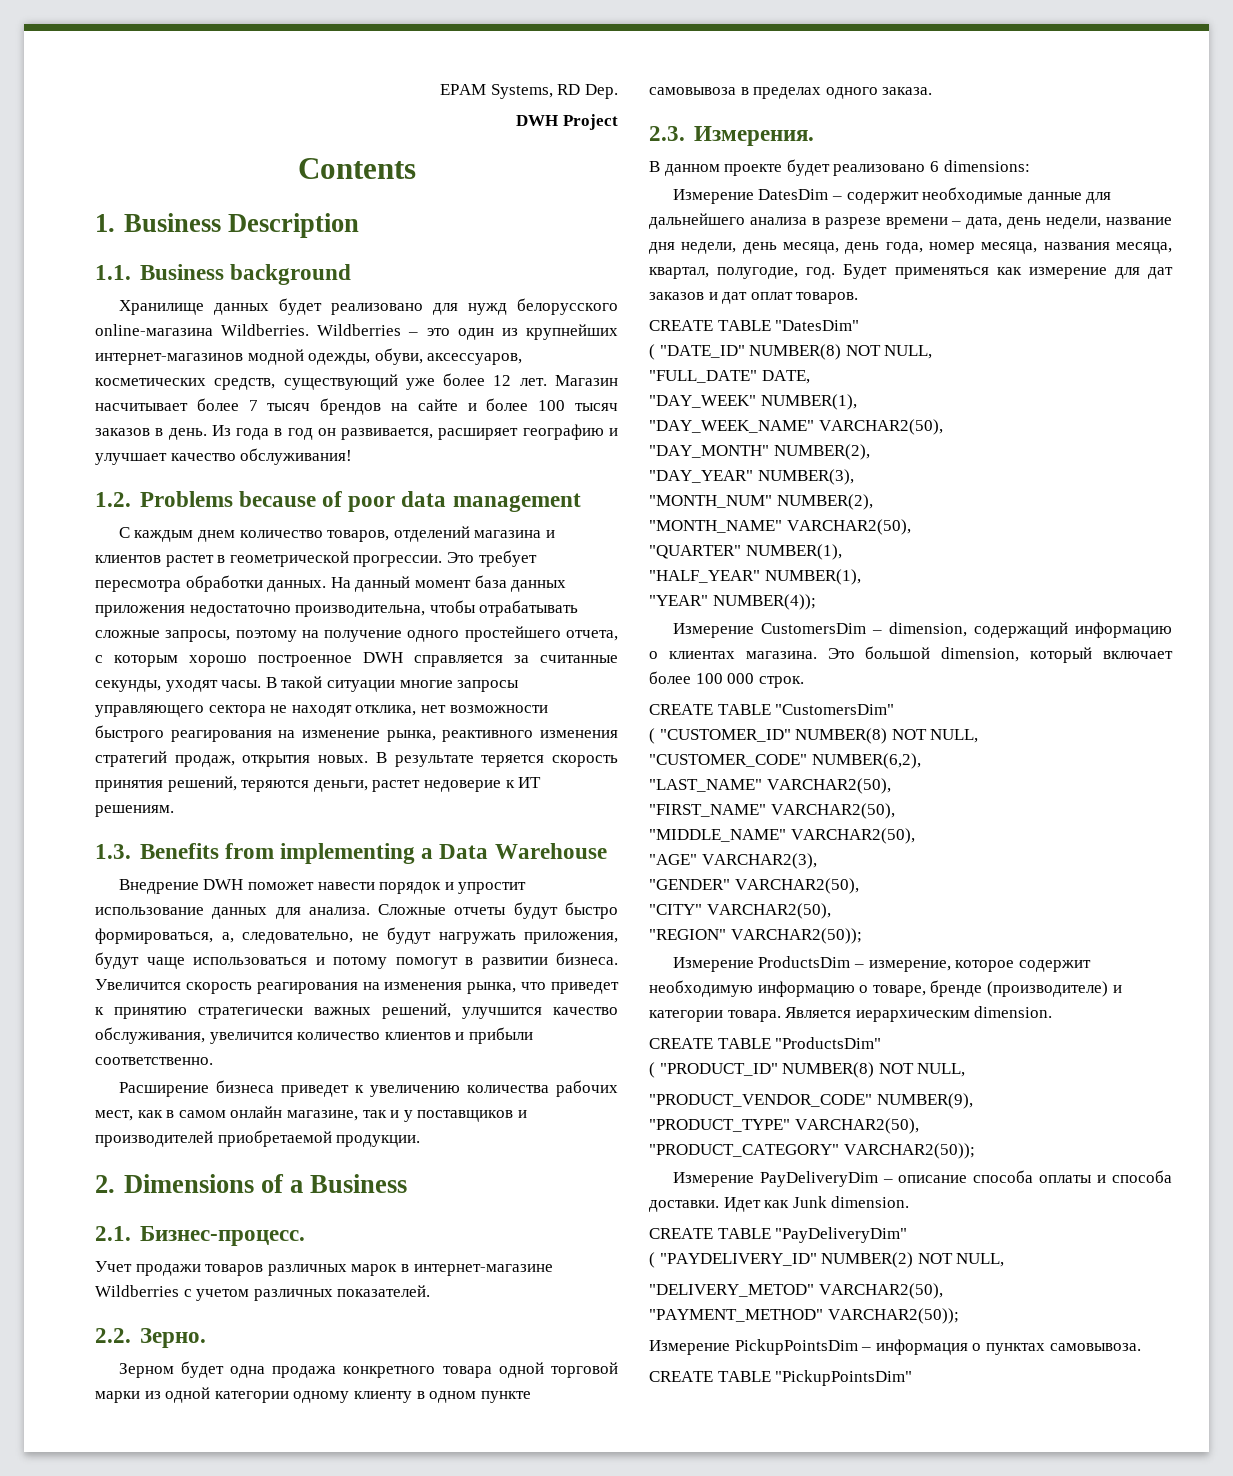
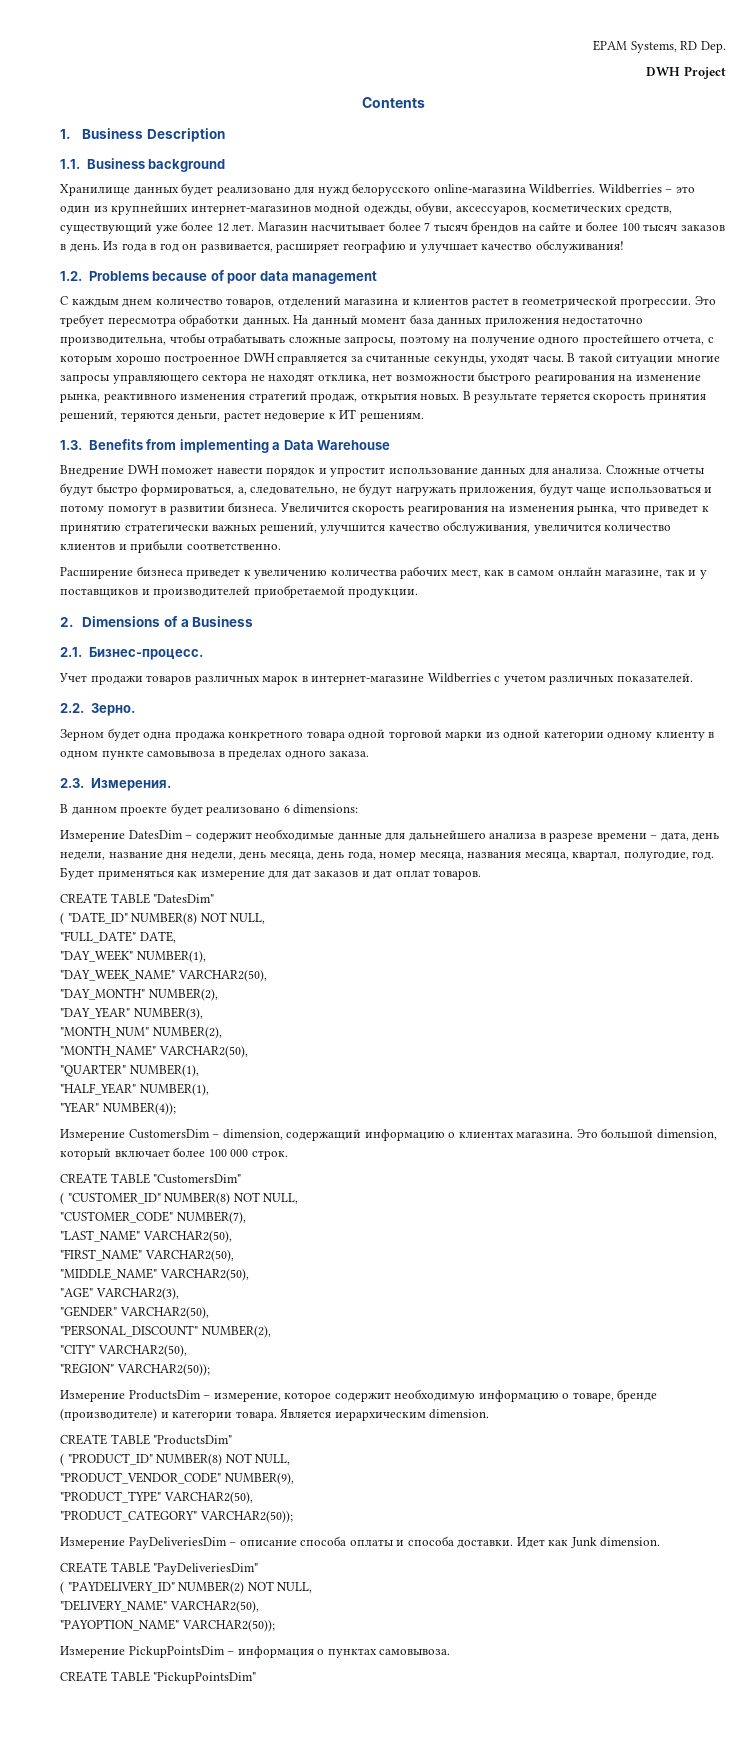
- "CUSTOMER_CODE" NUMBER(6,2),
+ "CUSTOMER_CODE" NUMBER(7),
+ "PERSONAL_DISCOUNT" NUMBER(2),
- Измерение PayDeliveryDim – описание способа оплаты и способа доставки.
+ Измерение PayDeliveriesDim – описание способа оплаты и способа доставки.
- CREATE TABLE "PayDeliveryDim"
+ CREATE TABLE "PayDeliveriesDim"
- "DELIVERY_METOD" VARCHAR2(50),
- "PAYMENT_METHOD" VARCHAR2(50));
+ "DELIVERY_NAME" VARCHAR2(50),
+ "PAYOPTION_NAME" VARCHAR2(50));

